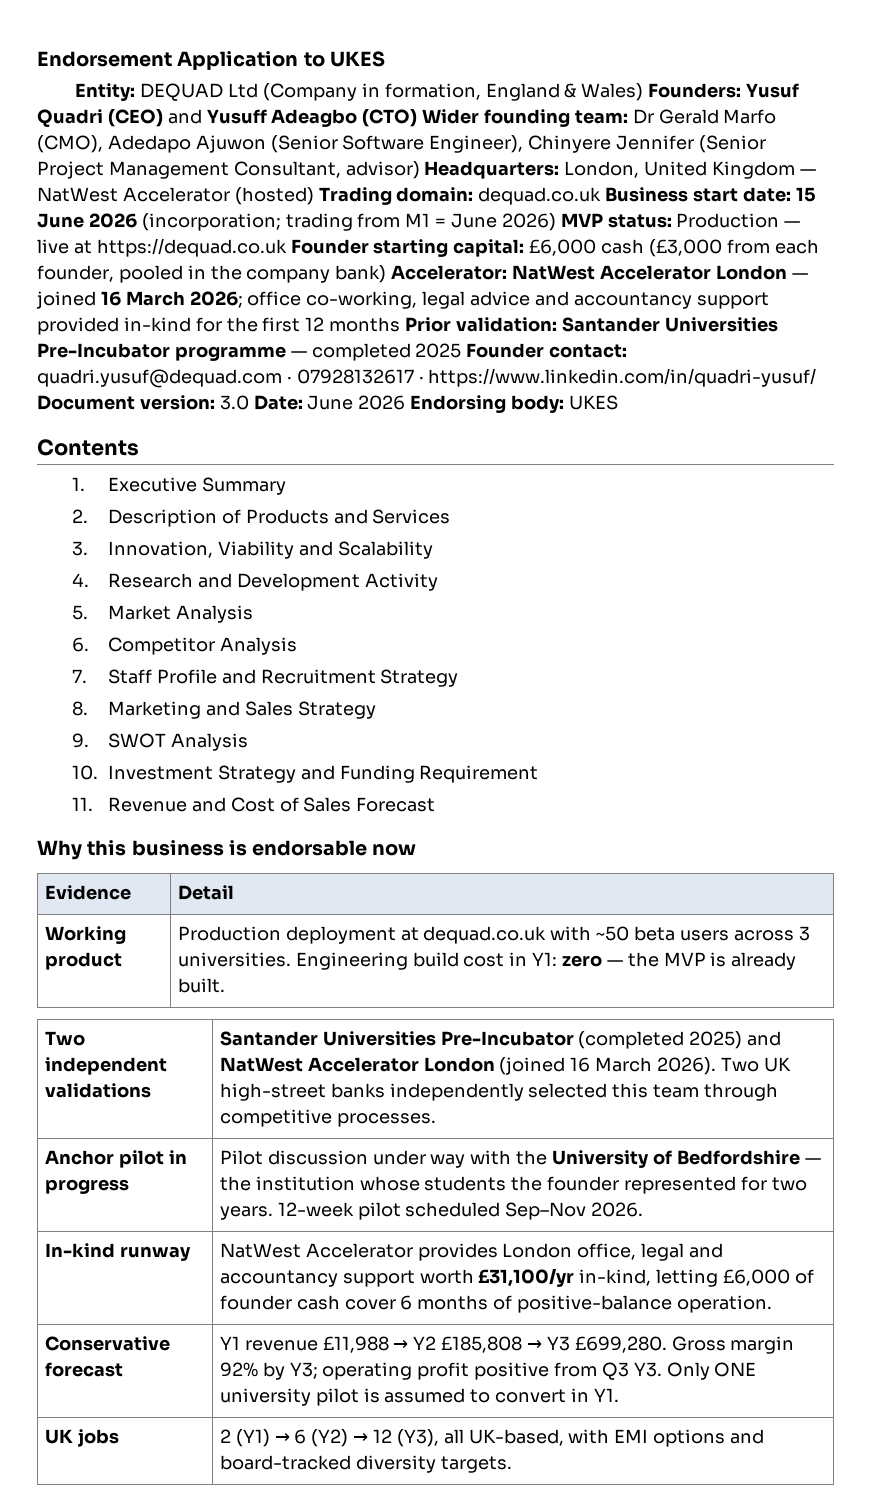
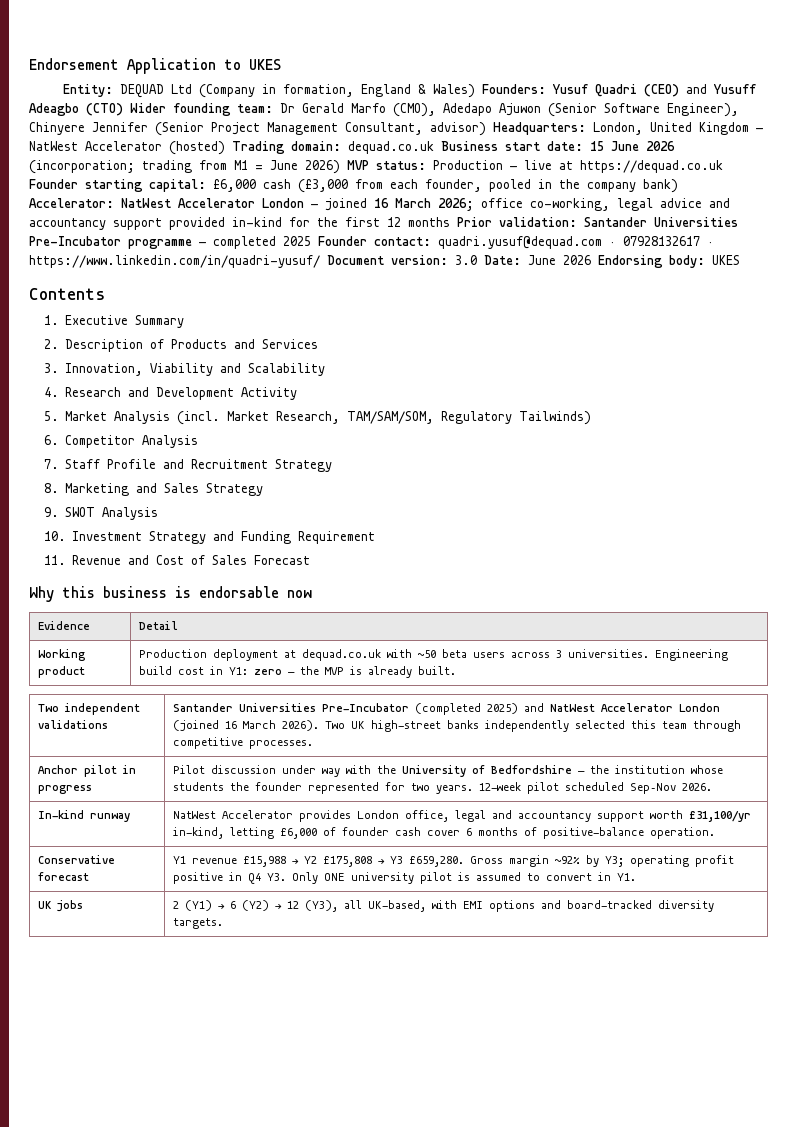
- 5. Market Analysis
+ 5. Market Analysis (incl. Market Research, TAM/SAM/SOM, Regulatory Tailwinds)
- Conservative forecast | Y1 revenue £11,988 → Y2 £185,808 → Y3 £699,280. Gross margin 92% by Y3; operating profit positive from Q3 Y3. Only ONE university pilot is assumed to convert in Y1.
+ Conservative forecast | Y1 revenue £15,988 → Y2 £175,808 → Y3 £659,280. Gross margin ~92% by Y3; operating profit positive in Q4 Y3. Only ONE university pilot is assumed to convert in Y1.

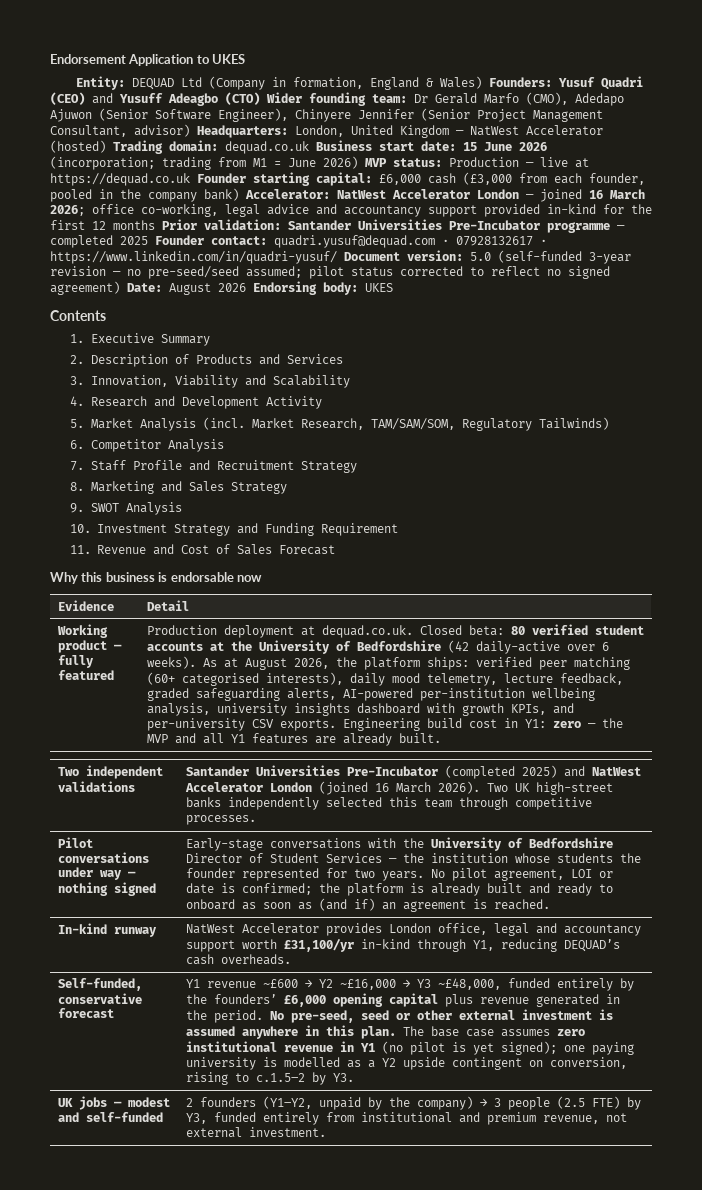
- 3.0 Date: June 2026 Endorsing body:
+ 5.0 (self-funded 3-year revision — no pre-seed/seed assumed; pilot status corrected to reflect no signed agreement) Date: August 2026 Endorsing body:
- Working product
+ Working product — fully featured
- Production deployment at dequad.co.uk with ~50 beta users across 3 universities.
+ Production deployment at dequad.co.uk. Closed beta: 80 verified student accounts at the University of Bedfordshire (42 daily-active over 6 weeks). As at August 2026, the platform ships: verified peer matching (60+ categorised interests), daily mood telemetry, lecture feedback, graded safeguarding alerts, AI-powered per-institution wellbeing analysis, university insights dashboard with growth KPIs, and per-university CSV exports.
- Engineering build cost in Y1: zero — the MVP is already built.
+ Engineering build cost in Y1: zero — the MVP and all Y1 features are already built.
- Anchor pilot in progress | Pilot discussion under way with the University of Bedfordshire — the institution whose students the founder represented for two years.
+ Pilot conversations under way — nothing signed | Early-stage conversations with the University of Bedfordshire Director of Student Services — the institution whose students the founder represented for two years.
- 12-week pilot scheduled Sep–Nov 2026.
+ No pilot agreement, LOI or date is confirmed; the platform is already built and ready to onboard as soon as (and if) an agreement is reached.
- In-kind runway | NatWest Accelerator provides London office, legal and accountancy support worth £31,100/yr in-kind, letting £6,000 of founder cash cover 6 months of positive-balance operation.
- Conservative forecast | Y1 revenue £15,988 → Y2 £175,808 → Y3 £659,280. Gross margin ~92% by Y3; operating profit positive in Q4 Y3. Only ONE university pilot is assumed to convert in Y1.
- UK jobs | 2 (Y1) → 6 (Y2) → 12 (Y3), all UK-based, with EMI options and board-tracked diversity targets.
+ In-kind runway | NatWest Accelerator provides London office, legal and accountancy support worth £31,100/yr in-kind through Y1, reducing DEQUAD’s cash overheads.
+ Self-funded, conservative forecast | Y1 revenue ~£600 → Y2 ~£16,000 → Y3 ~£48,000, funded entirely by the founders’ £6,000 opening capital plus revenue generated in the period. No pre-seed, seed or other external investment is assumed anywhere in this plan. The base case assumes zero institutional revenue in Y1 (no pilot is yet signed); one paying university is modelled as a Y2 upside contingent on conversion, rising to c.1.5–2 by Y3.
+ UK jobs — modest and self-funded | 2 founders (Y1–Y2, unpaid by the company) → 3 people (2.5 FTE) by Y3, funded entirely from institutional and premium revenue, not external investment.

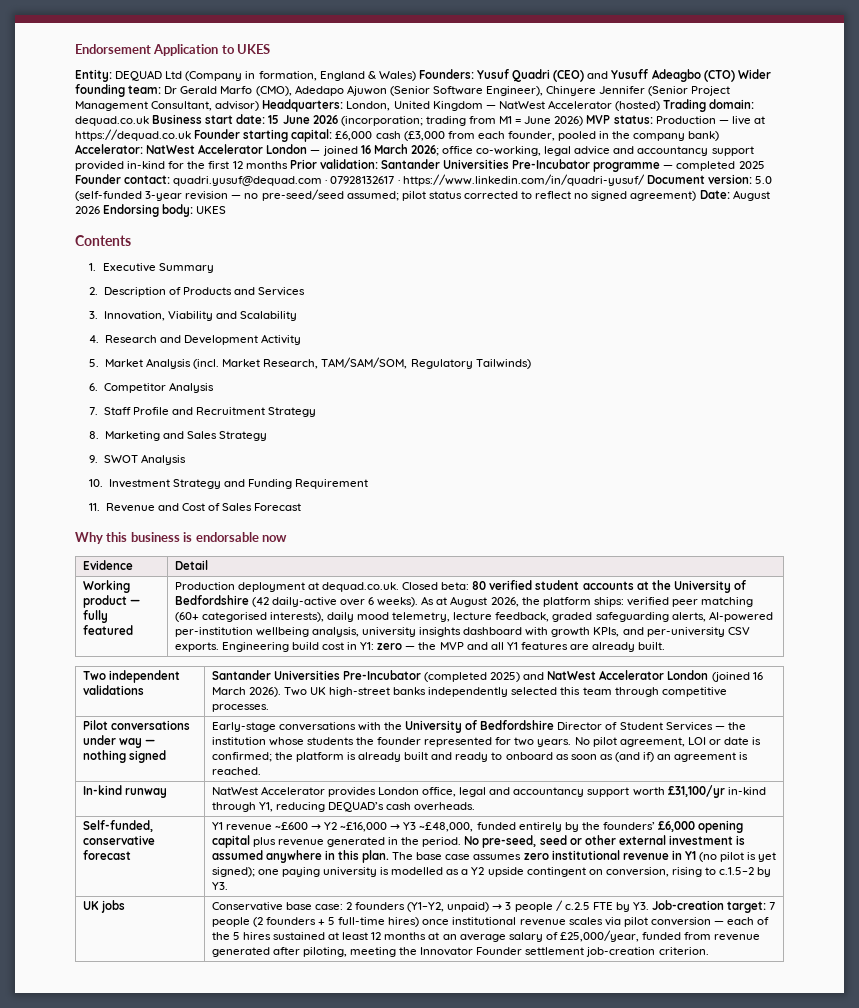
- UK jobs — modest and self-funded | 2 founders (Y1–Y2, unpaid by the company) → 3 people (2.5 FTE) by Y3, funded entirely from institutional and premium revenue, not external investment.
+ UK jobs | Conservative base case: 2 founders (Y1–Y2, unpaid) → 3 people / c.2.5 FTE by Y3. Job-creation target: 7 people (2 founders + 5 full-time hires) once institutional revenue scales via pilot conversion — each of the 5 hires sustained at least 12 months at an average salary of £25,000/year, funded from revenue generated after piloting, meeting the Innovator Founder settlement job-creation criterion.

